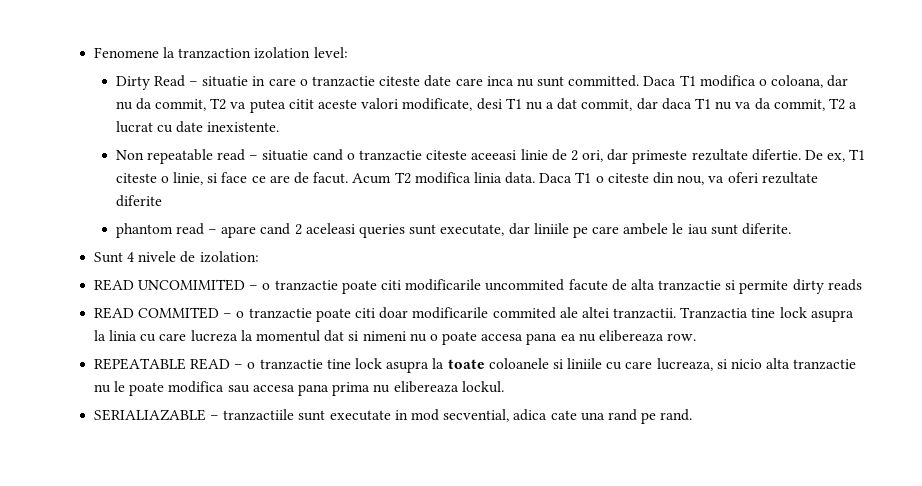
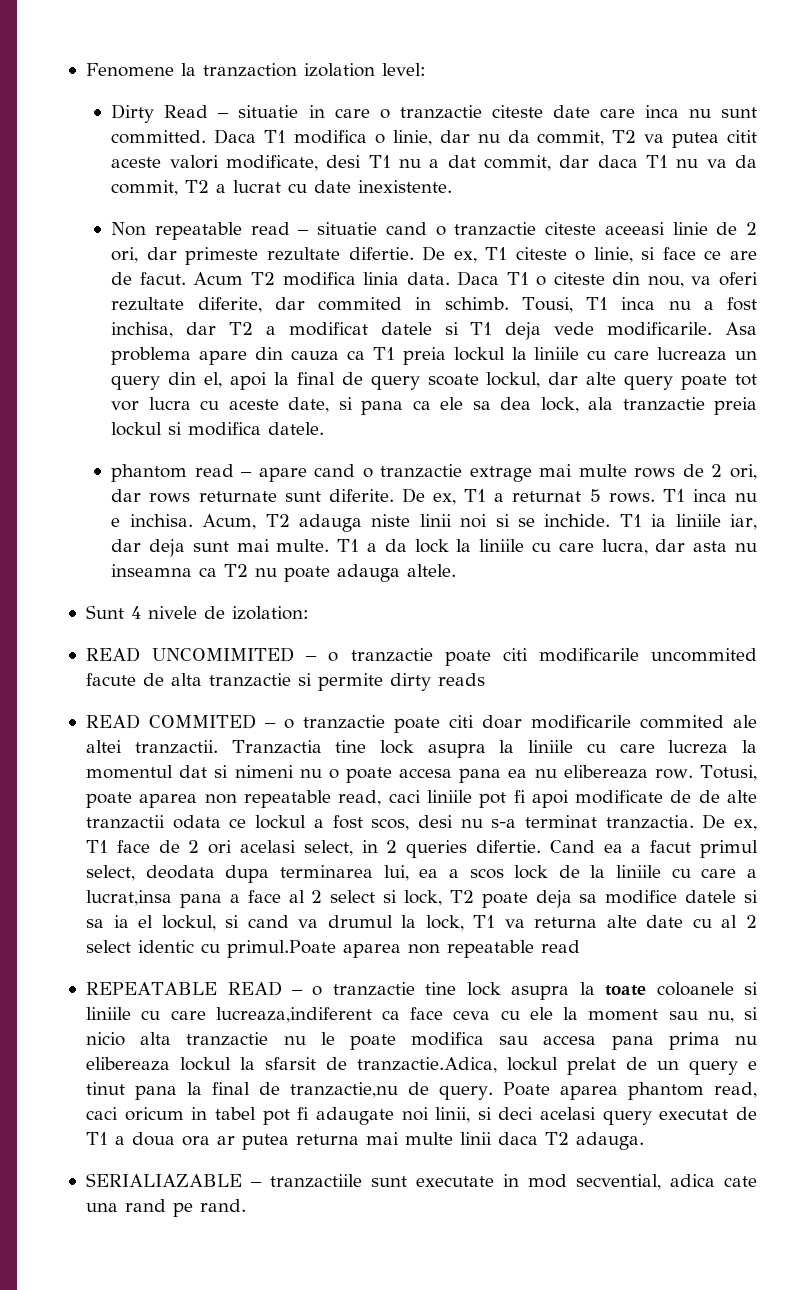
- Daca T1 modifica o coloana, dar nu da commit, T2 va putea citit aceste valori modificate, desi T1 nu a dat commit, dar daca T1 nu va da commit, T2 a lucrat cu date inexistente.
+ Daca T1 modifica o linie, dar nu da commit, T2 va putea citit aceste valori modificate, desi T1 nu a dat commit, dar daca T1 nu va da commit, T2 a lucrat cu date inexistente.
- Daca T1 o citeste din nou, va oferi rezultate diferite
+ Daca T1 o citeste din nou, va oferi rezultate diferite, dar commited in schimb. Tousi, T1 inca nu a fost inchisa, dar T2 a modificat datele si T1 deja vede modificarile. Asa problema apare din cauza ca T1 preia lockul la liniile cu care lucreaza un query din el, apoi la final de query scoate lockul, dar alte query poate tot vor lucra cu aceste date, si pana ca ele sa dea lock, ala tranzactie preia lockul si modifica datele.
- phantom read – apare cand 2 aceleasi queries sunt executate, dar liniile pe care ambele le iau sunt diferite.
+ phantom read – apare cand o tranzactie extrage mai multe rows de 2 ori, dar rows returnate sunt diferite. De ex, T1 a returnat 5 rows. T1 inca nu e inchisa. Acum, T2 adauga niste linii noi si se inchide. T1 ia liniile iar, dar deja sunt mai multe. T1 a da lock la liniile cu care lucra, dar asta nu inseamna ca T2 nu poate adauga altele.
- Tranzactia tine lock asupra la linia cu care lucreza la momentul dat si nimeni nu o poate accesa pana ea nu elibereaza row.
+ Tranzactia tine lock asupra la liniile cu care lucreza la momentul dat si nimeni nu o poate accesa pana ea nu elibereaza row. Totusi, poate aparea non repeatable read, caci liniile pot fi apoi modificate de de alte tranzactii odata ce lockul a fost scos, desi nu s-a terminat tranzactia. De ex, T1 face de 2 ori acelasi select, in 2 queries difertie. Cand ea a facut primul select, deodata dupa terminarea lui, ea a scos lock de la liniile cu care a lucrat,insa pana a face al 2 select si lock, T2 poate deja sa modifice datele si sa ia el lockul, si cand va drumul la lock, T1 va returna alte date cu al 2 select identic cu primul.Poate aparea non repeatable read
- REPEATABLE READ – o tranzactie tine lock asupra la toate coloanele si liniile cu care lucreaza, si nicio alta tranzactie nu le poate modifica sau accesa pana prima nu elibereaza lockul.
+ REPEATABLE READ – o tranzactie tine lock asupra la toate coloanele si liniile cu care lucreaza,indiferent ca face ceva cu ele la moment sau nu, si nicio alta tranzactie nu le poate modifica sau accesa pana prima nu elibereaza lockul la sfarsit de tranzactie.Adica, lockul prelat de un query e tinut pana la final de tranzactie,nu de query. Poate aparea phantom read, caci oricum in tabel pot fi adaugate noi linii, si deci acelasi query executat de T1 a doua ora ar putea returna mai multe linii daca T2 adauga.

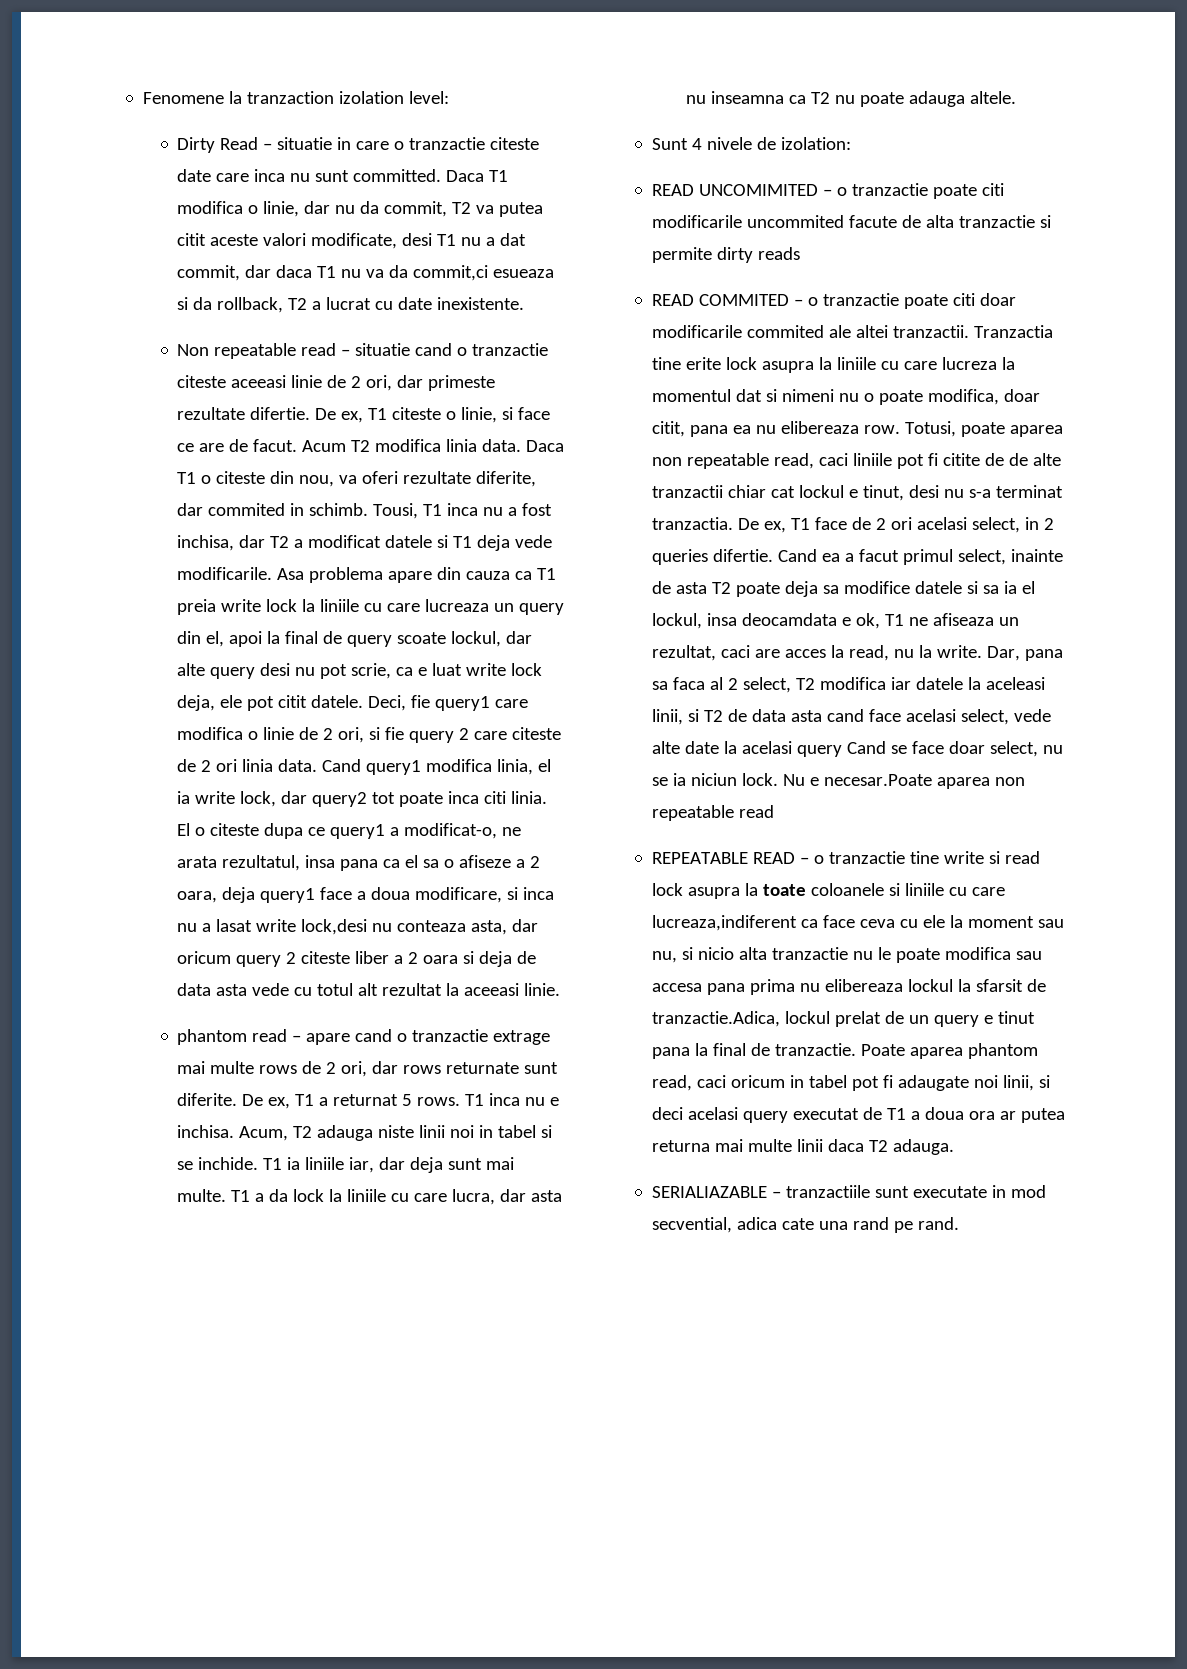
- Daca T1 modifica o linie, dar nu da commit, T2 va putea citit aceste valori modificate, desi T1 nu a dat commit, dar daca T1 nu va da commit, T2 a lucrat cu date inexistente.
+ Daca T1 modifica o linie, dar nu da commit, T2 va putea citit aceste valori modificate, desi T1 nu a dat commit, dar daca T1 nu va da commit,ci esueaza si da rollback, T2 a lucrat cu date inexistente.
- Asa problema apare din cauza ca T1 preia lockul la liniile cu care lucreaza un query din el, apoi la final de query scoate lockul, dar alte query poate tot vor lucra cu aceste date, si pana ca ele sa dea lock, ala tranzactie preia lockul si modifica datele.
+ Asa problema apare din cauza ca T1 preia write lock la liniile cu care lucreaza un query din el, apoi la final de query scoate lockul, dar alte query desi nu pot scrie, ca e luat write lock deja, ele pot citit datele. Deci, fie query1 care modifica o linie de 2 ori, si fie query 2 care citeste de 2 ori linia data. Cand query1 modifica linia, el ia write lock, dar query2 tot poate inca citi linia. El o citeste dupa ce query1 a modificat-o, ne arata rezultatul, insa pana ca el sa o afiseze a 2 oara, deja query1 face a doua modificare, si inca nu a lasat write lock,desi nu conteaza asta, dar oricum query 2 citeste liber a 2 oara si deja de data asta vede cu totul alt rezultat la aceeasi linie.
- Acum, T2 adauga niste linii noi si se inchide.
+ Acum, T2 adauga niste linii noi in tabel si se inchide.
- Tranzactia tine lock asupra la liniile cu care lucreza la momentul dat si nimeni nu o poate accesa pana ea nu elibereaza row.
+ Tranzactia tine erite lock asupra la liniile cu care lucreza la momentul dat si nimeni nu o poate modifica, doar citit, pana ea nu elibereaza row.
- Totusi, poate aparea non repeatable read, caci liniile pot fi apoi modificate de de alte tranzactii odata ce lockul a fost scos, desi nu s-a terminat tranzactia.
+ Totusi, poate aparea non repeatable read, caci liniile pot fi citite de de alte tranzactii chiar cat lockul e tinut, desi nu s-a terminat tranzactia.
- Cand ea a facut primul select, deodata dupa terminarea lui, ea a scos lock de la liniile cu care a lucrat,insa pana a face al 2 select si lock, T2 poate deja sa modifice datele si sa ia el lockul, si cand va drumul la lock, T1 va returna alte date cu al 2 select identic cu primul.Poate aparea non repeatable read
+ Cand ea a facut primul select, inainte de asta T2 poate deja sa modifice datele si sa ia el lockul, insa deocamdata e ok, T1 ne afiseaza un rezultat, caci are acces la read, nu la write. Dar, pana sa faca al 2 select, T2 modifica iar datele la aceleasi linii, si T2 de data asta cand face acelasi select, vede alte date la acelasi query Cand se face doar select, nu se ia niciun lock. Nu e necesar.Poate aparea non repeatable read
- REPEATABLE READ – o tranzactie tine lock asupra la toate coloanele si liniile cu care lucreaza,indiferent ca face ceva cu ele la moment sau nu, si nicio alta tranzactie nu le poate modifica sau accesa pana prima nu elibereaza lockul la sfarsit de tranzactie.Adica, lockul prelat de un query e tinut pana la final de tranzactie,nu de query.
+ REPEATABLE READ – o tranzactie tine write si read lock asupra la toate coloanele si liniile cu care lucreaza,indiferent ca face ceva cu ele la moment sau nu, si nicio alta tranzactie nu le poate modifica sau accesa pana prima nu elibereaza lockul la sfarsit de tranzactie.Adica, lockul prelat de un query e tinut pana la final de tranzactie.

